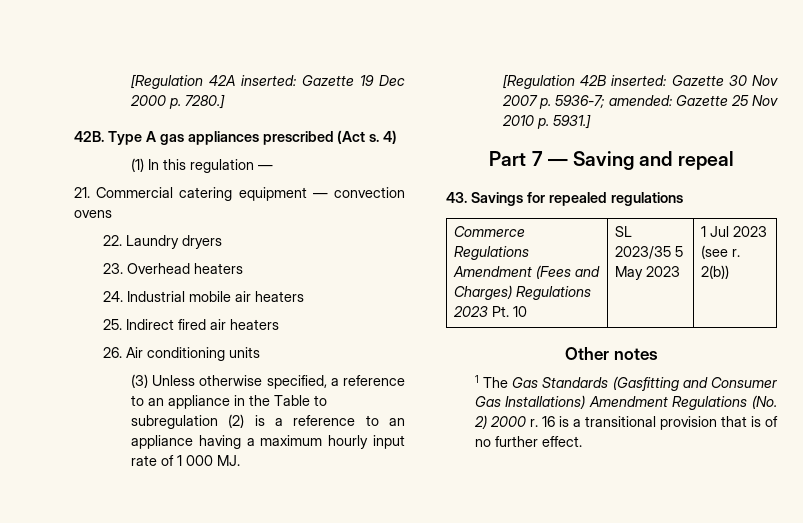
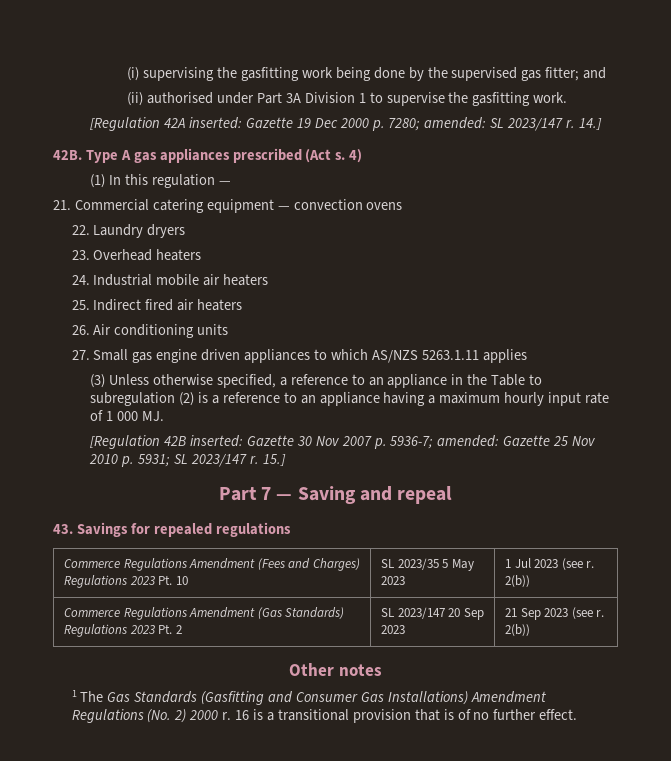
+ (i) supervising the gasfitting work being done by the supervised gas fitter; and
+ (ii) authorised under Part 3A Division 1 to supervise the gasfitting work.
- [Regulation 42A inserted: Gazette 19 Dec 2000 p. 7280.]
+ [Regulation 42A inserted: Gazette 19 Dec 2000 p. 7280; amended: SL 2023/147 r. 14.]
+ 27. Small gas engine driven appliances to which AS/NZS 5263.1.11 applies
- [Regulation 42B inserted: Gazette 30 Nov 2007 p. 5936-7; amended: Gazette 25 Nov 2010 p. 5931.]
+ [Regulation 42B inserted: Gazette 30 Nov 2007 p. 5936-7; amended: Gazette 25 Nov 2010 p. 5931; SL 2023/147 r. 15.]
+ Commerce Regulations Amendment (Gas Standards) Regulations 2023 Pt. 2 | SL 2023/147 20 Sep 2023 | 21 Sep 2023 (see r. 2(b))

